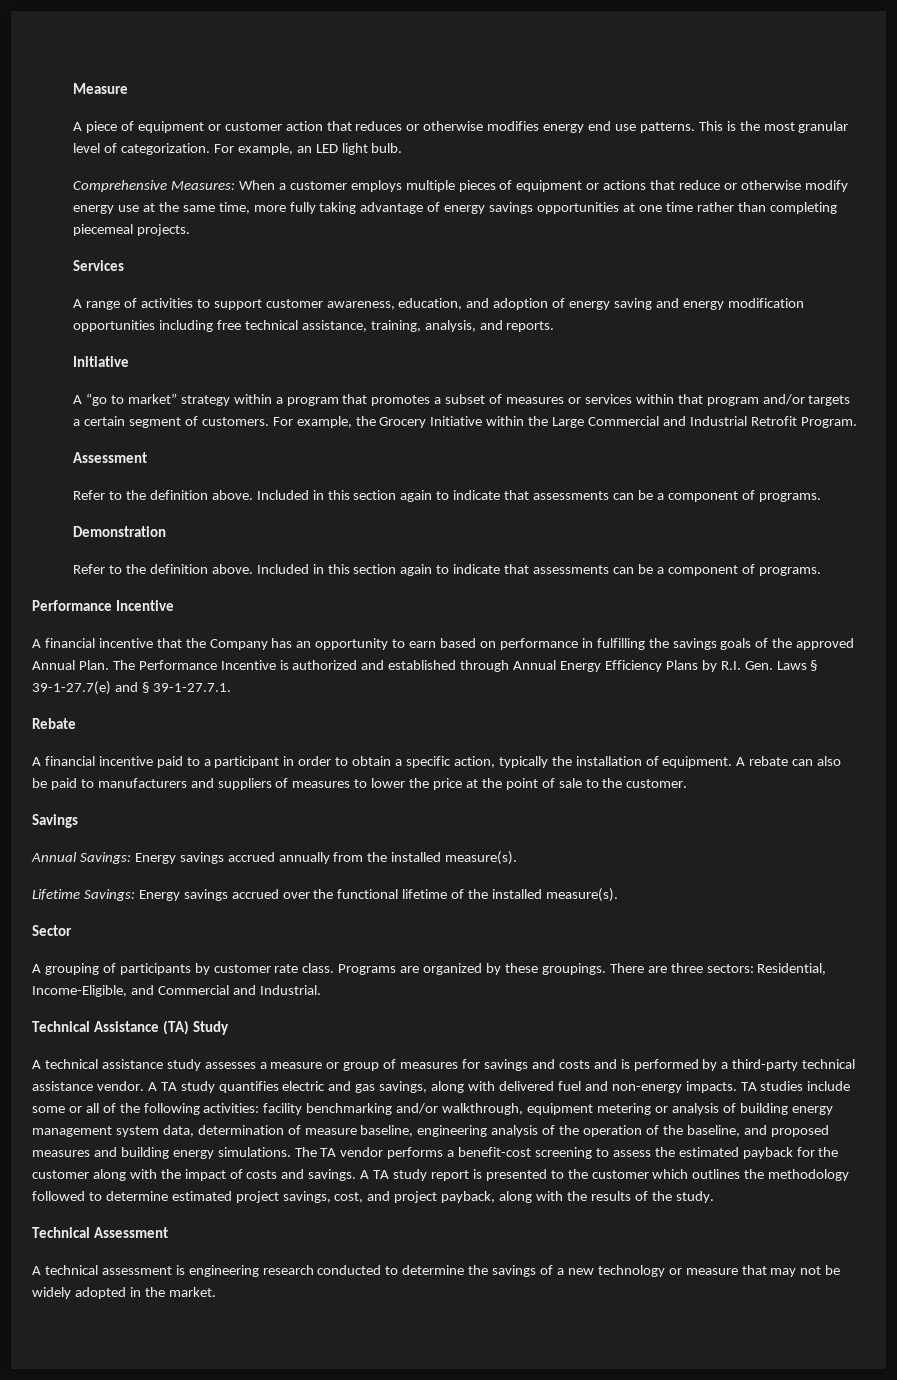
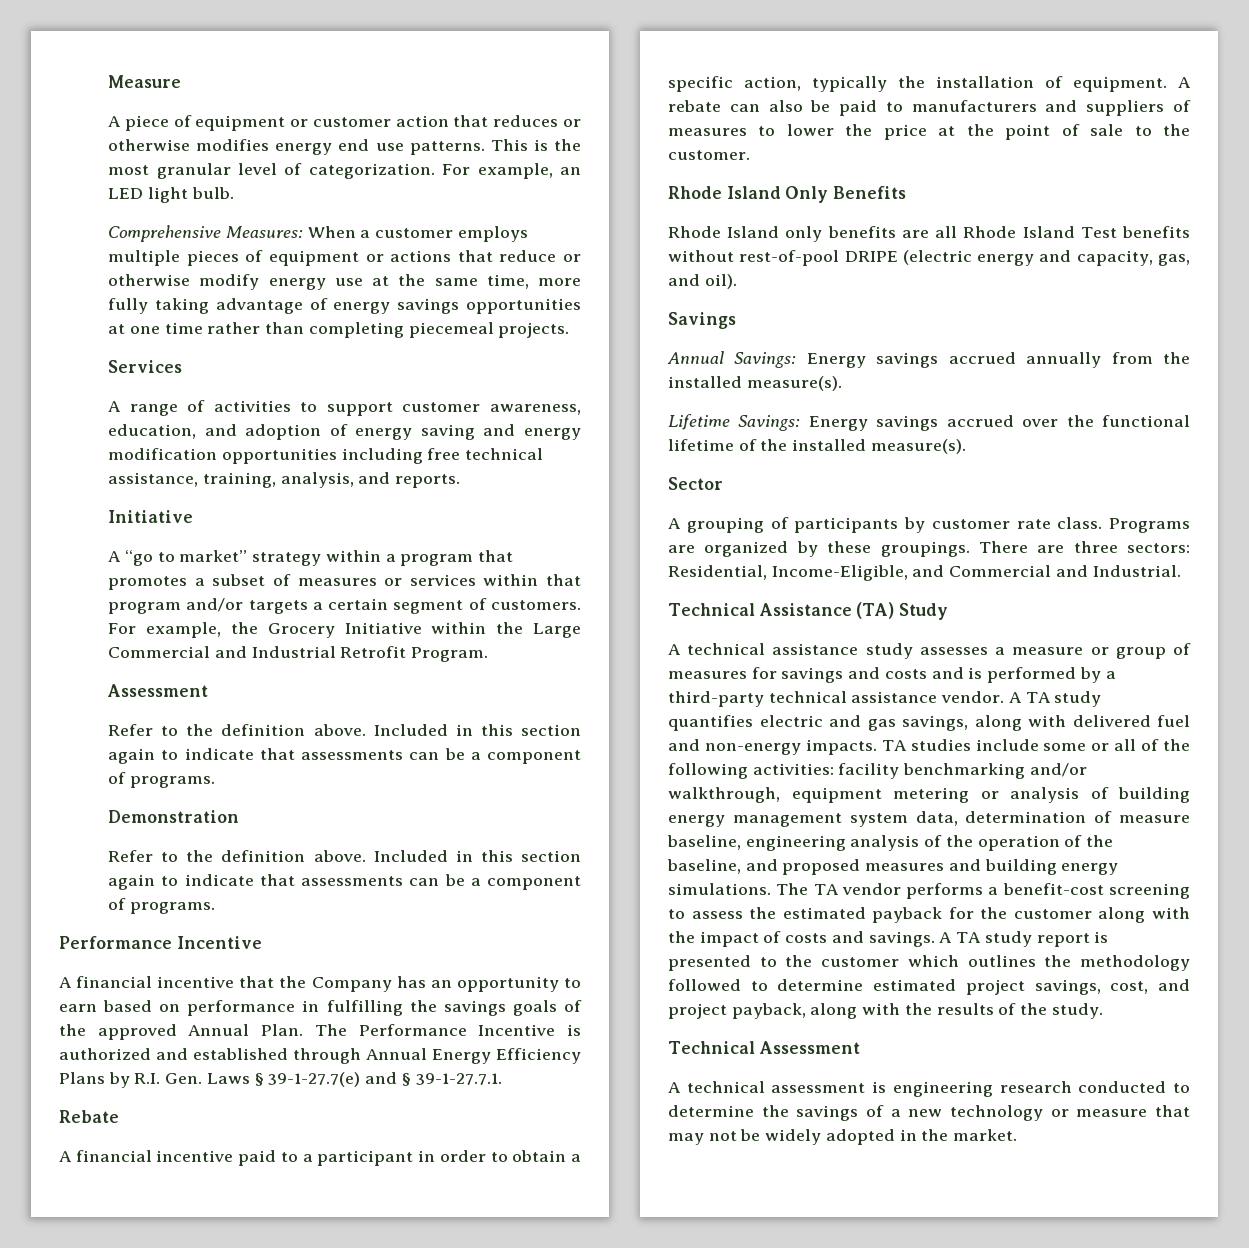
+ Rhode Island Only Benefits
+ Rhode Island only benefits are all Rhode Island Test benefits without rest-of-pool DRIPE (electric energy and capacity, gas, and oil).

